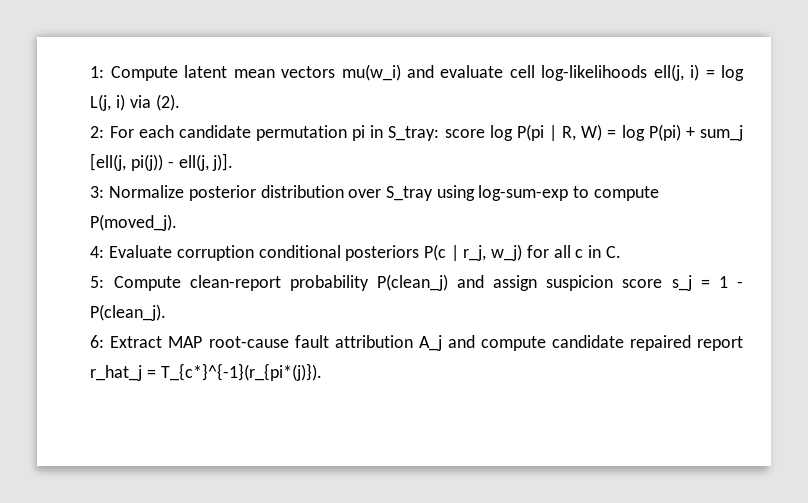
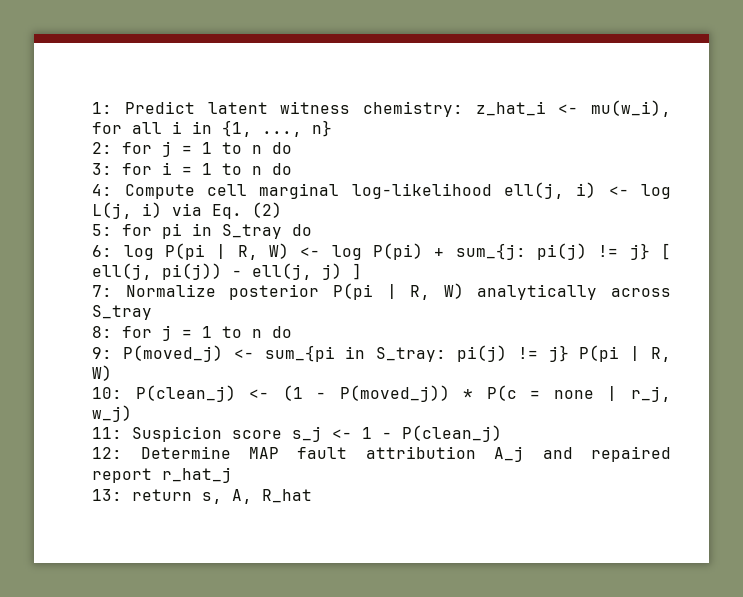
- 1: Compute latent mean vectors mu(w_i) and evaluate cell log-likelihoods ell(j, i) = log L(j, i) via (2).
- 2: For each candidate permutation pi in S_tray: score log P(pi | R, W) = log P(pi) + sum_j [ell(j, pi(j)) - ell(j, j)].
- 3: Normalize posterior distribution over S_tray using log-sum-exp to compute P(moved_j).
- 4: Evaluate corruption conditional posteriors P(c | r_j, w_j) for all c in C.
- 5: Compute clean-report probability P(clean_j) and assign suspicion score s_j = 1 - P(clean_j).
- 6: Extract MAP root-cause fault attribution A_j and compute candidate repaired report r_hat_j = T_{c*}^{-1}(r_{pi*(j)}).
+ 1: Predict latent witness chemistry: z_hat_i <- mu(w_i), for all i in {1, ..., n}
+ 2: for j = 1 to n do
+ 3: for i = 1 to n do
+ 4: Compute cell marginal log-likelihood ell(j, i) <- log L(j, i) via Eq. (2)
+ 5: for pi in S_tray do
+ 6: log P(pi | R, W) <- log P(pi) + sum_{j: pi(j) != j} [ ell(j, pi(j)) - ell(j, j) ]
+ 7: Normalize posterior P(pi | R, W) analytically across S_tray
+ 8: for j = 1 to n do
+ 9: P(moved_j) <- sum_{pi in S_tray: pi(j) != j} P(pi | R, W)
+ 10: P(clean_j) <- (1 - P(moved_j)) * P(c = none | r_j, w_j)
+ 11: Suspicion score s_j <- 1 - P(clean_j)
+ 12: Determine MAP fault attribution A_j and repaired report r_hat_j
+ 13: return s, A, R_hat

